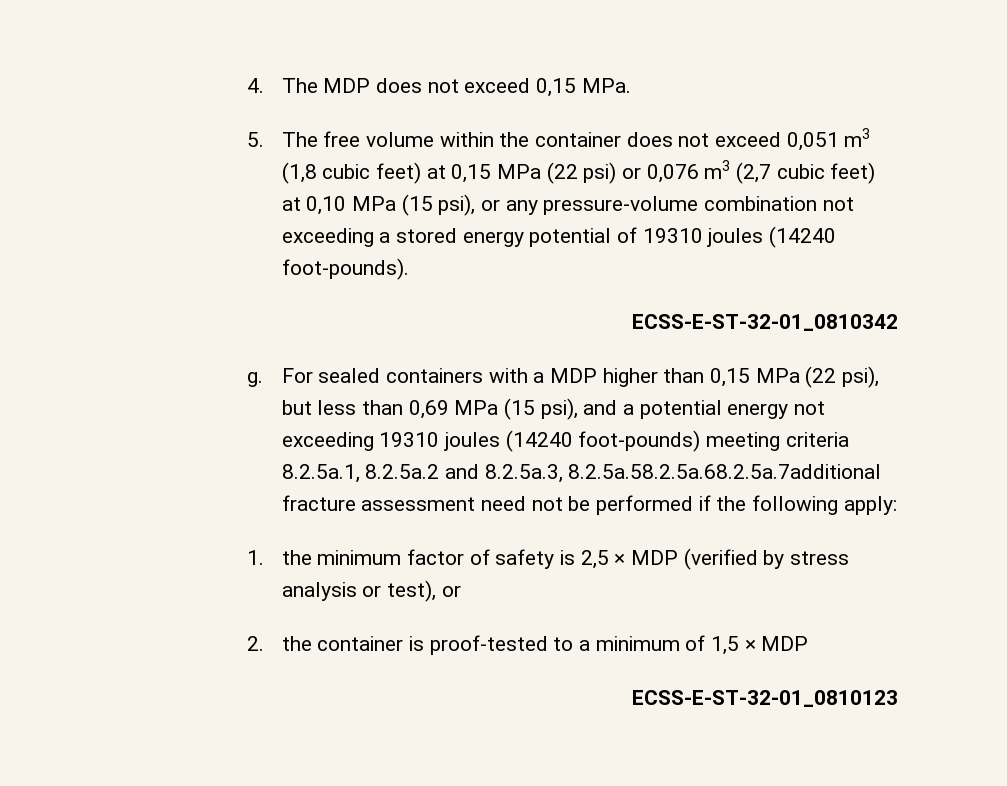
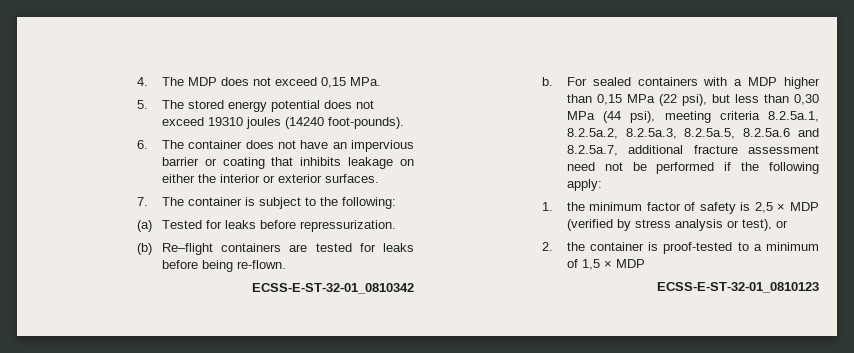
- 5. The free volume within the container does not exceed 0,051 m3 (1,8 cubic feet) at 0,15 MPa (22 psi) or 0,076 m3 (2,7 cubic feet) at 0,10 MPa (15 psi), or any pressure-volume combination not exceeding a stored energy potential of 19310 joules (14240 foot-pounds).
+ 5. The stored energy potential does not exceed 19310 joules (14240 foot-pounds).
+ 6. The container does not have an impervious barrier or coating that inhibits leakage on either the interior or exterior surfaces.
+ 7. The container is subject to the following:
+ (a) Tested for leaks before repressurization.
+ (b) Re–flight containers are tested for leaks before being re-flown.
- g.
+ b.
- For sealed containers with a MDP higher than 0,15 MPa (22 psi), but less than 0,69 MPa (15 psi), and a potential energy not exceeding 19310 joules (14240 foot-pounds) meeting criteria 8.2.5a.1, 8.2.5a.2 and 8.2.5a.3, 8.2.5a.58.2.5a.68.2.5a.7additional fracture assessment need not be performed if the following apply:
+ For sealed containers with a MDP higher than 0,15 MPa (22 psi), but less than 0,30 MPa (44 psi), meeting criteria 8.2.5a.1, 8.2.5a.2, 8.2.5a.3, 8.2.5a.5, 8.2.5a.6 and 8.2.5a.7, additional fracture assessment need not be performed if the following apply:

